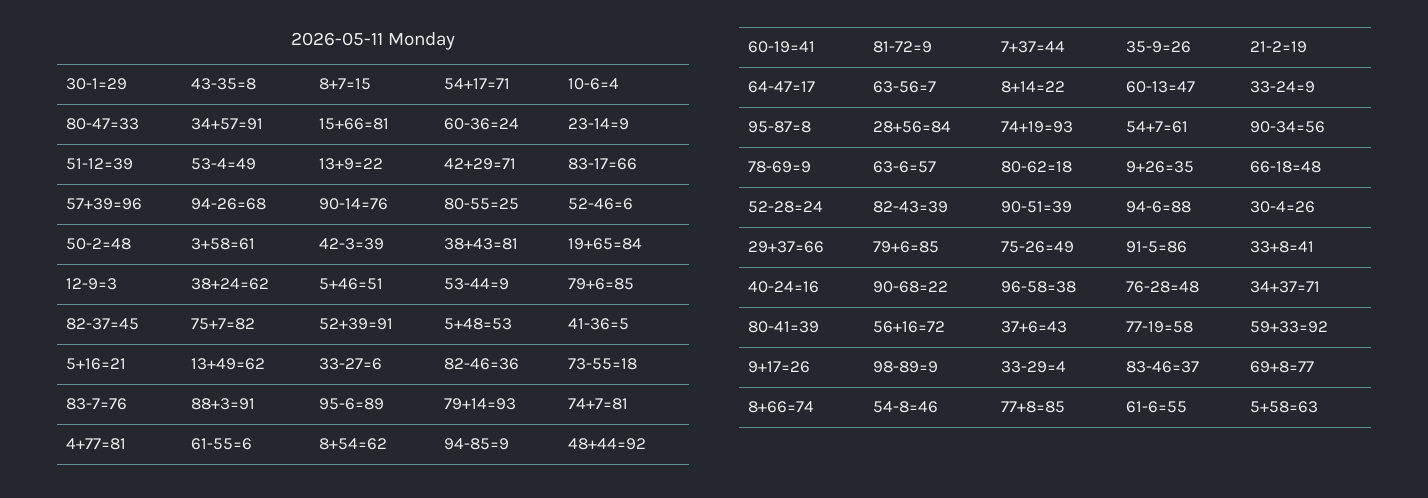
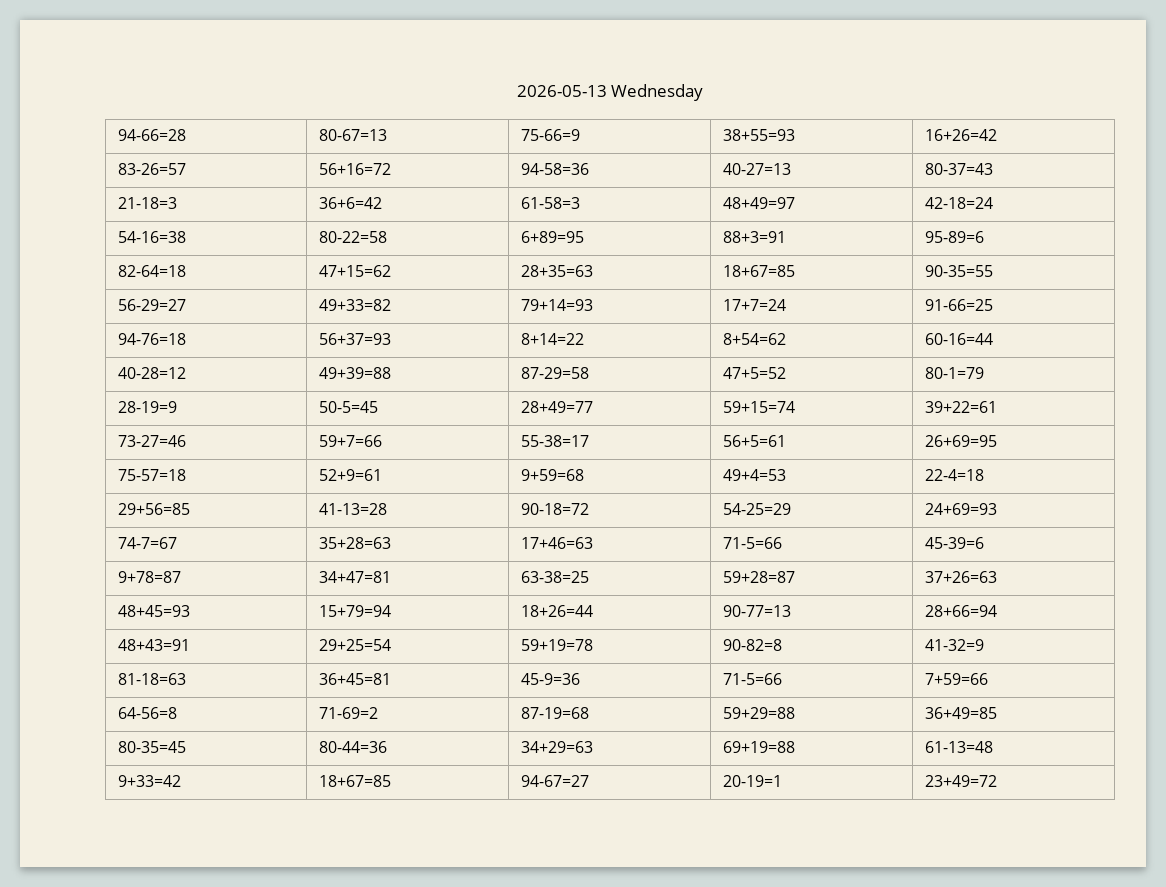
- 2026-05-11 Monday
- 30-1=29 | 43-35=8 | 8+7=15 | 54+17=71 | 10-6=4
- 80-47=33 | 34+57=91 | 15+66=81 | 60-36=24 | 23-14=9
- 51-12=39 | 53-4=49 | 13+9=22 | 42+29=71 | 83-17=66
- 57+39=96 | 94-26=68 | 90-14=76 | 80-55=25 | 52-46=6
- 50-2=48 | 3+58=61 | 42-3=39 | 38+43=81 | 19+65=84
- 12-9=3 | 38+24=62 | 5+46=51 | 53-44=9 | 79+6=85
- 82-37=45 | 75+7=82 | 52+39=91 | 5+48=53 | 41-36=5
- 5+16=21 | 13+49=62 | 33-27=6 | 82-46=36 | 73-55=18
- 83-7=76 | 88+3=91 | 95-6=89 | 79+14=93 | 74+7=81
- 4+77=81 | 61-55=6 | 8+54=62 | 94-85=9 | 48+44=92
- 60-19=41 | 81-72=9 | 7+37=44 | 35-9=26 | 21-2=19
- 64-47=17 | 63-56=7 | 8+14=22 | 60-13=47 | 33-24=9
- 95-87=8 | 28+56=84 | 74+19=93 | 54+7=61 | 90-34=56
- 78-69=9 | 63-6=57 | 80-62=18 | 9+26=35 | 66-18=48
- 52-28=24 | 82-43=39 | 90-51=39 | 94-6=88 | 30-4=26
- 29+37=66 | 79+6=85 | 75-26=49 | 91-5=86 | 33+8=41
- 40-24=16 | 90-68=22 | 96-58=38 | 76-28=48 | 34+37=71
- 80-41=39 | 56+16=72 | 37+6=43 | 77-19=58 | 59+33=92
- 9+17=26 | 98-89=9 | 33-29=4 | 83-46=37 | 69+8=77
- 8+66=74 | 54-8=46 | 77+8=85 | 61-6=55 | 5+58=63
+ 2026-05-13 Wednesday
+ 94-66=28 | 80-67=13 | 75-66=9 | 38+55=93 | 16+26=42
+ 83-26=57 | 56+16=72 | 94-58=36 | 40-27=13 | 80-37=43
+ 21-18=3 | 36+6=42 | 61-58=3 | 48+49=97 | 42-18=24
+ 54-16=38 | 80-22=58 | 6+89=95 | 88+3=91 | 95-89=6
+ 82-64=18 | 47+15=62 | 28+35=63 | 18+67=85 | 90-35=55
+ 56-29=27 | 49+33=82 | 79+14=93 | 17+7=24 | 91-66=25
+ 94-76=18 | 56+37=93 | 8+14=22 | 8+54=62 | 60-16=44
+ 40-28=12 | 49+39=88 | 87-29=58 | 47+5=52 | 80-1=79
+ 28-19=9 | 50-5=45 | 28+49=77 | 59+15=74 | 39+22=61
+ 73-27=46 | 59+7=66 | 55-38=17 | 56+5=61 | 26+69=95
+ 75-57=18 | 52+9=61 | 9+59=68 | 49+4=53 | 22-4=18
+ 29+56=85 | 41-13=28 | 90-18=72 | 54-25=29 | 24+69=93
+ 74-7=67 | 35+28=63 | 17+46=63 | 71-5=66 | 45-39=6
+ 9+78=87 | 34+47=81 | 63-38=25 | 59+28=87 | 37+26=63
+ 48+45=93 | 15+79=94 | 18+26=44 | 90-77=13 | 28+66=94
+ 48+43=91 | 29+25=54 | 59+19=78 | 90-82=8 | 41-32=9
+ 81-18=63 | 36+45=81 | 45-9=36 | 71-5=66 | 7+59=66
+ 64-56=8 | 71-69=2 | 87-19=68 | 59+29=88 | 36+49=85
+ 80-35=45 | 80-44=36 | 34+29=63 | 69+19=88 | 61-13=48
+ 9+33=42 | 18+67=85 | 94-67=27 | 20-19=1 | 23+49=72

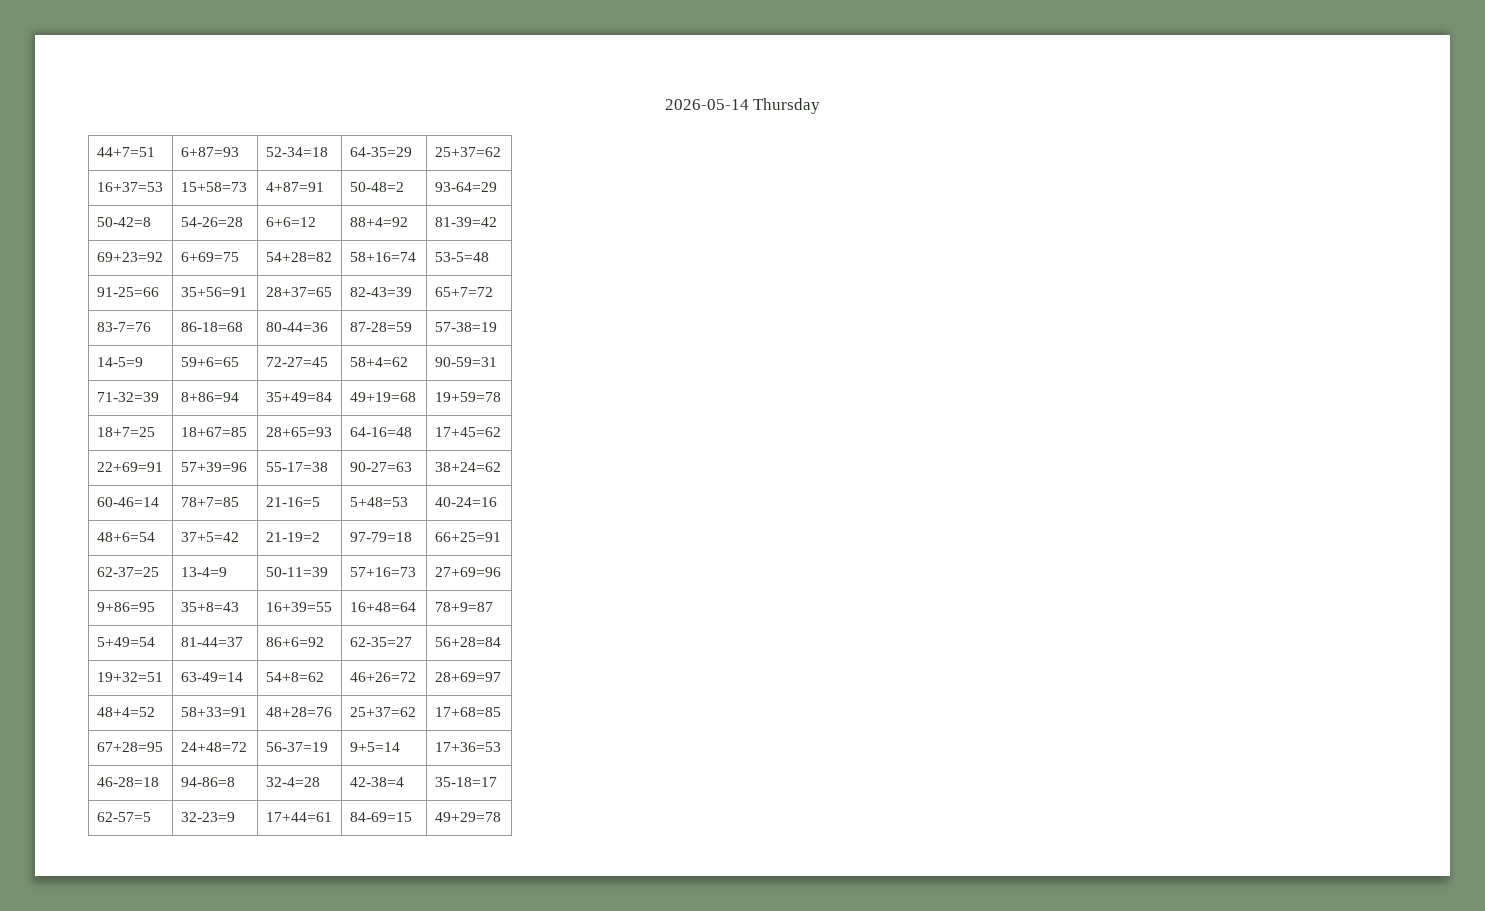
- 2026-05-13 Wednesday
- 94-66=28 | 80-67=13 | 75-66=9 | 38+55=93 | 16+26=42
- 83-26=57 | 56+16=72 | 94-58=36 | 40-27=13 | 80-37=43
- 21-18=3 | 36+6=42 | 61-58=3 | 48+49=97 | 42-18=24
- 54-16=38 | 80-22=58 | 6+89=95 | 88+3=91 | 95-89=6
- 82-64=18 | 47+15=62 | 28+35=63 | 18+67=85 | 90-35=55
- 56-29=27 | 49+33=82 | 79+14=93 | 17+7=24 | 91-66=25
- 94-76=18 | 56+37=93 | 8+14=22 | 8+54=62 | 60-16=44
- 40-28=12 | 49+39=88 | 87-29=58 | 47+5=52 | 80-1=79
- 28-19=9 | 50-5=45 | 28+49=77 | 59+15=74 | 39+22=61
- 73-27=46 | 59+7=66 | 55-38=17 | 56+5=61 | 26+69=95
- 75-57=18 | 52+9=61 | 9+59=68 | 49+4=53 | 22-4=18
- 29+56=85 | 41-13=28 | 90-18=72 | 54-25=29 | 24+69=93
- 74-7=67 | 35+28=63 | 17+46=63 | 71-5=66 | 45-39=6
- 9+78=87 | 34+47=81 | 63-38=25 | 59+28=87 | 37+26=63
- 48+45=93 | 15+79=94 | 18+26=44 | 90-77=13 | 28+66=94
- 48+43=91 | 29+25=54 | 59+19=78 | 90-82=8 | 41-32=9
- 81-18=63 | 36+45=81 | 45-9=36 | 71-5=66 | 7+59=66
- 64-56=8 | 71-69=2 | 87-19=68 | 59+29=88 | 36+49=85
- 80-35=45 | 80-44=36 | 34+29=63 | 69+19=88 | 61-13=48
- 9+33=42 | 18+67=85 | 94-67=27 | 20-19=1 | 23+49=72
+ 2026-05-14 Thursday
+ 44+7=51 | 6+87=93 | 52-34=18 | 64-35=29 | 25+37=62
+ 16+37=53 | 15+58=73 | 4+87=91 | 50-48=2 | 93-64=29
+ 50-42=8 | 54-26=28 | 6+6=12 | 88+4=92 | 81-39=42
+ 69+23=92 | 6+69=75 | 54+28=82 | 58+16=74 | 53-5=48
+ 91-25=66 | 35+56=91 | 28+37=65 | 82-43=39 | 65+7=72
+ 83-7=76 | 86-18=68 | 80-44=36 | 87-28=59 | 57-38=19
+ 14-5=9 | 59+6=65 | 72-27=45 | 58+4=62 | 90-59=31
+ 71-32=39 | 8+86=94 | 35+49=84 | 49+19=68 | 19+59=78
+ 18+7=25 | 18+67=85 | 28+65=93 | 64-16=48 | 17+45=62
+ 22+69=91 | 57+39=96 | 55-17=38 | 90-27=63 | 38+24=62
+ 60-46=14 | 78+7=85 | 21-16=5 | 5+48=53 | 40-24=16
+ 48+6=54 | 37+5=42 | 21-19=2 | 97-79=18 | 66+25=91
+ 62-37=25 | 13-4=9 | 50-11=39 | 57+16=73 | 27+69=96
+ 9+86=95 | 35+8=43 | 16+39=55 | 16+48=64 | 78+9=87
+ 5+49=54 | 81-44=37 | 86+6=92 | 62-35=27 | 56+28=84
+ 19+32=51 | 63-49=14 | 54+8=62 | 46+26=72 | 28+69=97
+ 48+4=52 | 58+33=91 | 48+28=76 | 25+37=62 | 17+68=85
+ 67+28=95 | 24+48=72 | 56-37=19 | 9+5=14 | 17+36=53
+ 46-28=18 | 94-86=8 | 32-4=28 | 42-38=4 | 35-18=17
+ 62-57=5 | 32-23=9 | 17+44=61 | 84-69=15 | 49+29=78

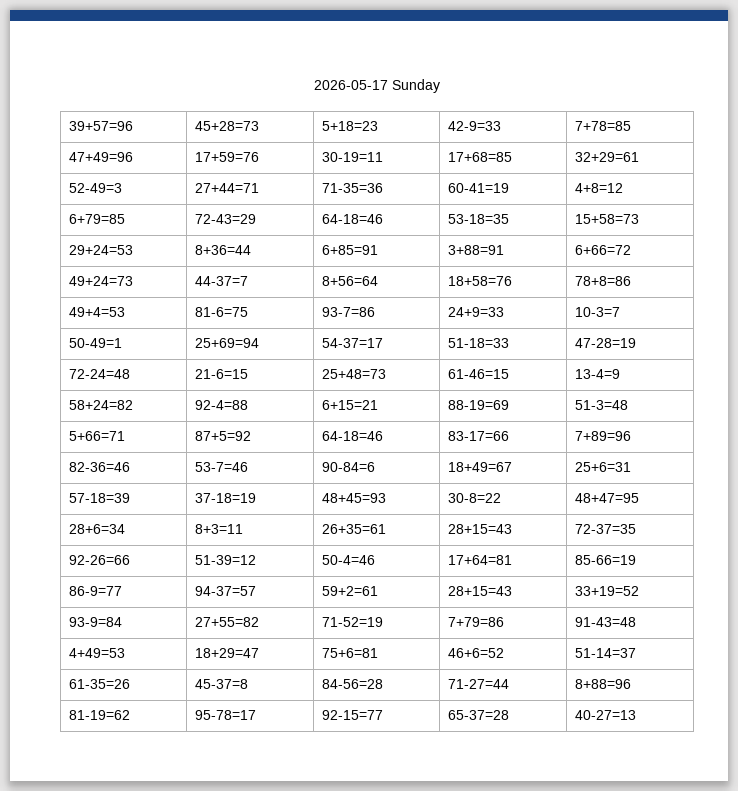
- 2026-05-14 Thursday
- 44+7=51 | 6+87=93 | 52-34=18 | 64-35=29 | 25+37=62
- 16+37=53 | 15+58=73 | 4+87=91 | 50-48=2 | 93-64=29
- 50-42=8 | 54-26=28 | 6+6=12 | 88+4=92 | 81-39=42
- 69+23=92 | 6+69=75 | 54+28=82 | 58+16=74 | 53-5=48
- 91-25=66 | 35+56=91 | 28+37=65 | 82-43=39 | 65+7=72
- 83-7=76 | 86-18=68 | 80-44=36 | 87-28=59 | 57-38=19
- 14-5=9 | 59+6=65 | 72-27=45 | 58+4=62 | 90-59=31
- 71-32=39 | 8+86=94 | 35+49=84 | 49+19=68 | 19+59=78
- 18+7=25 | 18+67=85 | 28+65=93 | 64-16=48 | 17+45=62
- 22+69=91 | 57+39=96 | 55-17=38 | 90-27=63 | 38+24=62
- 60-46=14 | 78+7=85 | 21-16=5 | 5+48=53 | 40-24=16
- 48+6=54 | 37+5=42 | 21-19=2 | 97-79=18 | 66+25=91
- 62-37=25 | 13-4=9 | 50-11=39 | 57+16=73 | 27+69=96
- 9+86=95 | 35+8=43 | 16+39=55 | 16+48=64 | 78+9=87
- 5+49=54 | 81-44=37 | 86+6=92 | 62-35=27 | 56+28=84
- 19+32=51 | 63-49=14 | 54+8=62 | 46+26=72 | 28+69=97
- 48+4=52 | 58+33=91 | 48+28=76 | 25+37=62 | 17+68=85
- 67+28=95 | 24+48=72 | 56-37=19 | 9+5=14 | 17+36=53
- 46-28=18 | 94-86=8 | 32-4=28 | 42-38=4 | 35-18=17
- 62-57=5 | 32-23=9 | 17+44=61 | 84-69=15 | 49+29=78
+ 2026-05-17 Sunday
+ 39+57=96 | 45+28=73 | 5+18=23 | 42-9=33 | 7+78=85
+ 47+49=96 | 17+59=76 | 30-19=11 | 17+68=85 | 32+29=61
+ 52-49=3 | 27+44=71 | 71-35=36 | 60-41=19 | 4+8=12
+ 6+79=85 | 72-43=29 | 64-18=46 | 53-18=35 | 15+58=73
+ 29+24=53 | 8+36=44 | 6+85=91 | 3+88=91 | 6+66=72
+ 49+24=73 | 44-37=7 | 8+56=64 | 18+58=76 | 78+8=86
+ 49+4=53 | 81-6=75 | 93-7=86 | 24+9=33 | 10-3=7
+ 50-49=1 | 25+69=94 | 54-37=17 | 51-18=33 | 47-28=19
+ 72-24=48 | 21-6=15 | 25+48=73 | 61-46=15 | 13-4=9
+ 58+24=82 | 92-4=88 | 6+15=21 | 88-19=69 | 51-3=48
+ 5+66=71 | 87+5=92 | 64-18=46 | 83-17=66 | 7+89=96
+ 82-36=46 | 53-7=46 | 90-84=6 | 18+49=67 | 25+6=31
+ 57-18=39 | 37-18=19 | 48+45=93 | 30-8=22 | 48+47=95
+ 28+6=34 | 8+3=11 | 26+35=61 | 28+15=43 | 72-37=35
+ 92-26=66 | 51-39=12 | 50-4=46 | 17+64=81 | 85-66=19
+ 86-9=77 | 94-37=57 | 59+2=61 | 28+15=43 | 33+19=52
+ 93-9=84 | 27+55=82 | 71-52=19 | 7+79=86 | 91-43=48
+ 4+49=53 | 18+29=47 | 75+6=81 | 46+6=52 | 51-14=37
+ 61-35=26 | 45-37=8 | 84-56=28 | 71-27=44 | 8+88=96
+ 81-19=62 | 95-78=17 | 92-15=77 | 65-37=28 | 40-27=13

